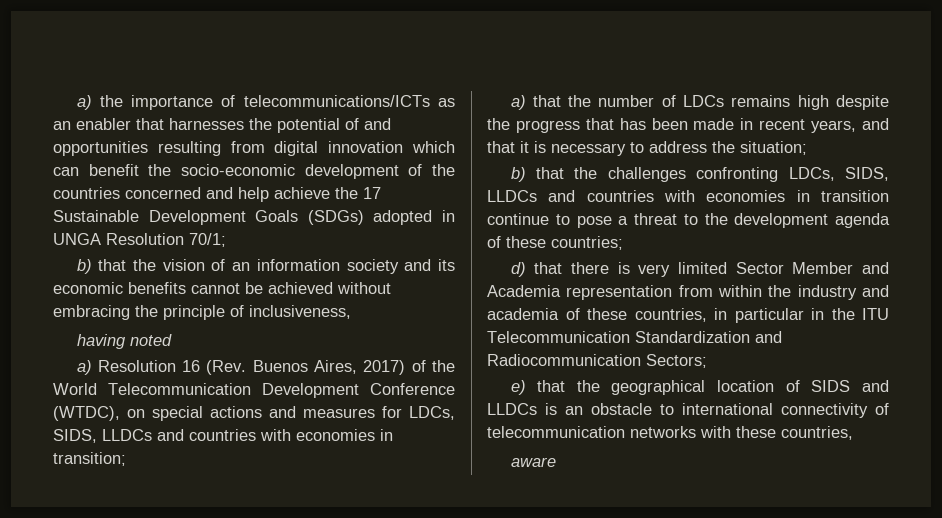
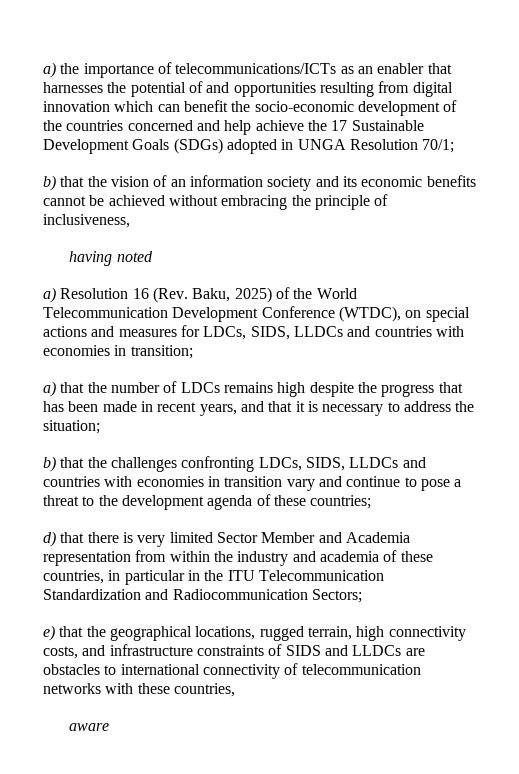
- a) Resolution 16 (Rev. Buenos Aires, 2017) of the World Telecommunication Development Conference (WTDC), on special actions and measures for LDCs, SIDS, LLDCs and countries with economies in transition;
+ a) Resolution 16 (Rev. Baku, 2025) of the World Telecommunication Development Conference (WTDC), on special actions and measures for LDCs, SIDS, LLDCs and countries with economies in transition;
- b) that the challenges confronting LDCs, SIDS, LLDCs and countries with economies in transition continue to pose a threat to the development agenda of these countries;
+ b) that the challenges confronting LDCs, SIDS, LLDCs and countries with economies in transition vary and continue to pose a threat to the development agenda of these countries;
- e) that the geographical location of SIDS and LLDCs is an obstacle to international connectivity of telecommunication networks with these countries,
+ e) that the geographical locations, rugged terrain, high connectivity costs, and infrastructure constraints of SIDS and LLDCs are obstacles to international connectivity of telecommunication networks with these countries,

